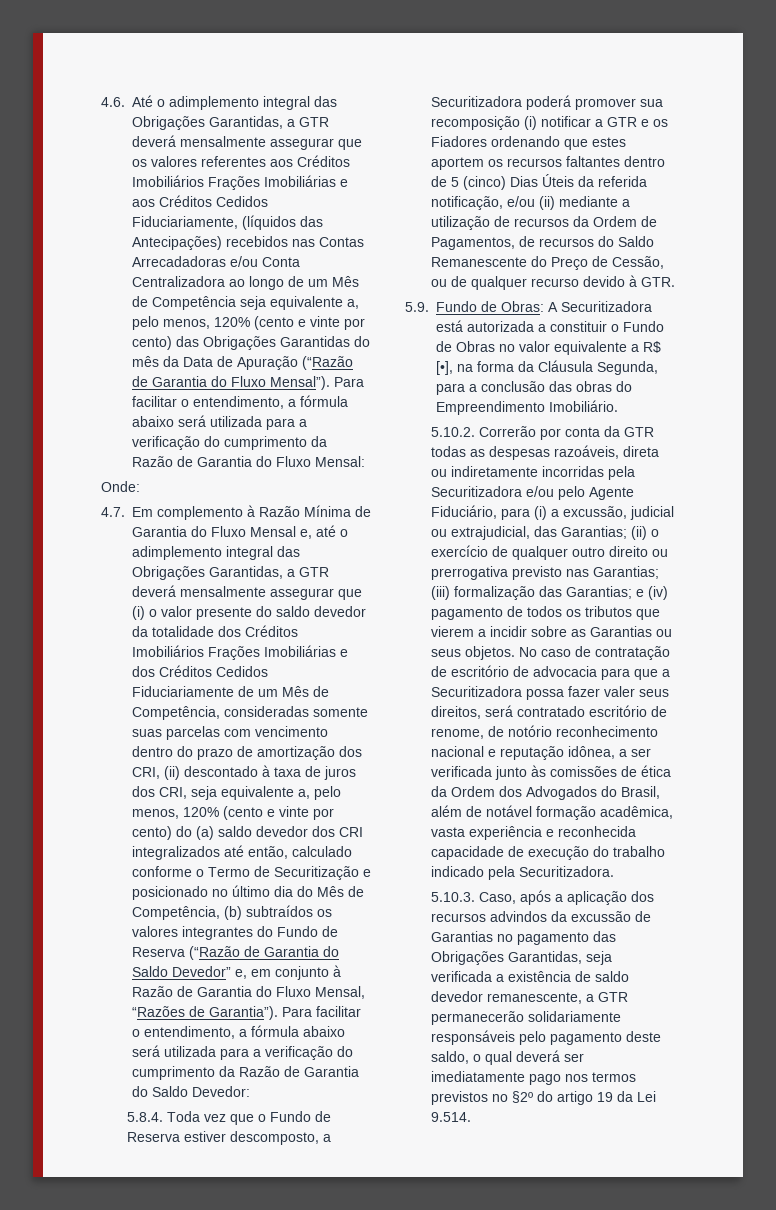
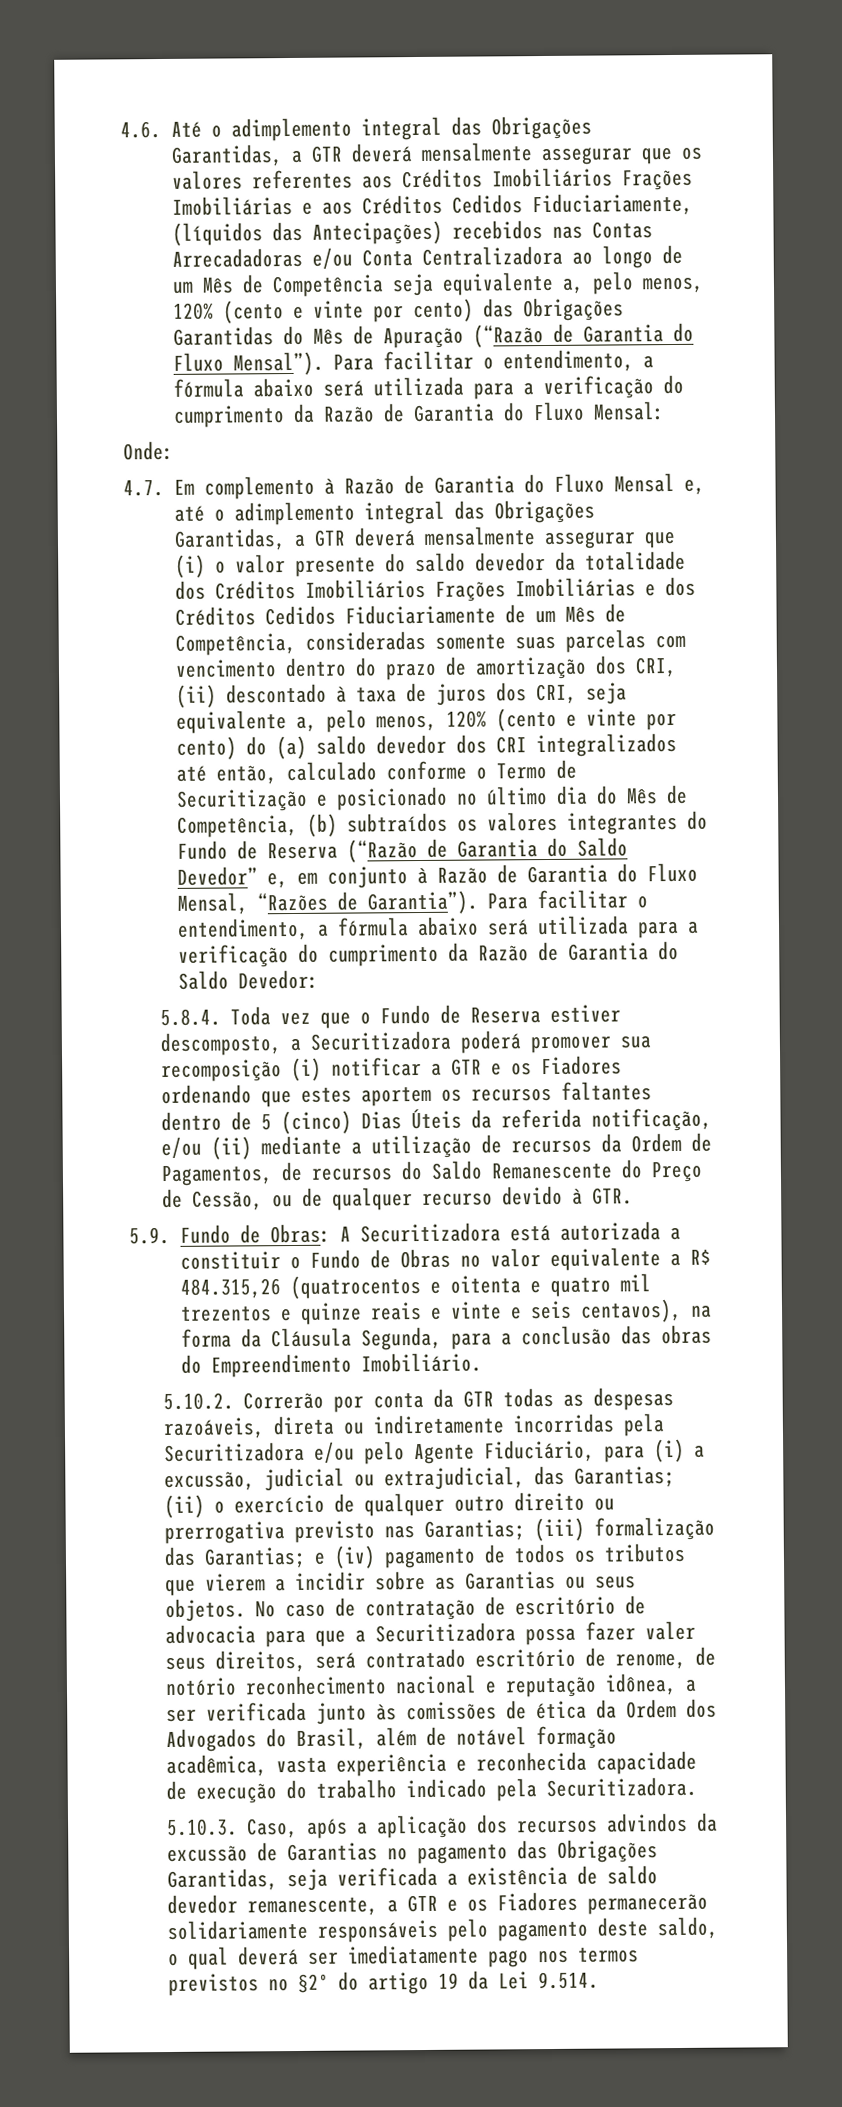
- 4.6. Até o adimplemento integral das Obrigações Garantidas, a GTR deverá mensalmente assegurar que os valores referentes aos Créditos Imobiliários Frações Imobiliárias e aos Créditos Cedidos Fiduciariamente, (líquidos das Antecipações) recebidos nas Contas Arrecadadoras e/ou Conta Centralizadora ao longo de um Mês de Competência seja equivalente a, pelo menos, 120% (cento e vinte por cento) das Obrigações Garantidas do mês da Data de Apuração (“Razão de Garantia do Fluxo Mensal”).
+ 4.6. Até o adimplemento integral das Obrigações Garantidas, a GTR deverá mensalmente assegurar que os valores referentes aos Créditos Imobiliários Frações Imobiliárias e aos Créditos Cedidos Fiduciariamente, (líquidos das Antecipações) recebidos nas Contas Arrecadadoras e/ou Conta Centralizadora ao longo de um Mês de Competência seja equivalente a, pelo menos, 120% (cento e vinte por cento) das Obrigações Garantidas do Mês de Apuração (“Razão de Garantia do Fluxo Mensal”).
- 4.7. Em complemento à Razão Mínima de Garantia do Fluxo Mensal e, até o adimplemento integral das Obrigações Garantidas, a GTR deverá mensalmente assegurar que (i) o valor presente do saldo devedor da totalidade dos Créditos Imobiliários Frações Imobiliárias e dos Créditos Cedidos Fiduciariamente de um Mês de Competência, consideradas somente suas parcelas com vencimento dentro do prazo de amortização dos CRI, (ii) descontado à taxa de juros dos CRI, seja equivalente a, pelo menos, 120% (cento e vinte por cento) do (a) saldo devedor dos CRI integralizados até então, calculado conforme o Termo de Securitização e posicionado no último dia do Mês de Competência, (b) subtraídos os valores integrantes do Fundo de Reserva (“Razão de Garantia do Saldo Devedor” e, em conjunto à Razão de Garantia do Fluxo Mensal, “Razões de Garantia”).
+ 4.7. Em complemento à Razão de Garantia do Fluxo Mensal e, até o adimplemento integral das Obrigações Garantidas, a GTR deverá mensalmente assegurar que (i) o valor presente do saldo devedor da totalidade dos Créditos Imobiliários Frações Imobiliárias e dos Créditos Cedidos Fiduciariamente de um Mês de Competência, consideradas somente suas parcelas com vencimento dentro do prazo de amortização dos CRI, (ii) descontado à taxa de juros dos CRI, seja equivalente a, pelo menos, 120% (cento e vinte por cento) do (a) saldo devedor dos CRI integralizados até então, calculado conforme o Termo de Securitização e posicionado no último dia do Mês de Competência, (b) subtraídos os valores integrantes do Fundo de Reserva (“Razão de Garantia do Saldo Devedor” e, em conjunto à Razão de Garantia do Fluxo Mensal, “Razões de Garantia”).
- 5.9. Fundo de Obras: A Securitizadora está autorizada a constituir o Fundo de Obras no valor equivalente a R$ [•], na forma da Cláusula Segunda, para a conclusão das obras do Empreendimento Imobiliário.
+ 5.9. Fundo de Obras: A Securitizadora está autorizada a constituir o Fundo de Obras no valor equivalente a R$ 484.315,26 (quatrocentos e oitenta e quatro mil trezentos e quinze reais e vinte e seis centavos), na forma da Cláusula Segunda, para a conclusão das obras do Empreendimento Imobiliário.
- 5.10.3. Caso, após a aplicação dos recursos advindos da excussão de Garantias no pagamento das Obrigações Garantidas, seja verificada a existência de saldo devedor remanescente, a GTR permanecerão solidariamente responsáveis pelo pagamento deste saldo, o qual deverá ser imediatamente pago nos termos previstos no §2º do artigo 19 da Lei 9.514.
+ 5.10.3. Caso, após a aplicação dos recursos advindos da excussão de Garantias no pagamento das Obrigações Garantidas, seja verificada a existência de saldo devedor remanescente, a GTR e os Fiadores permanecerão solidariamente responsáveis pelo pagamento deste saldo, o qual deverá ser imediatamente pago nos termos previstos no §2º do artigo 19 da Lei 9.514.

